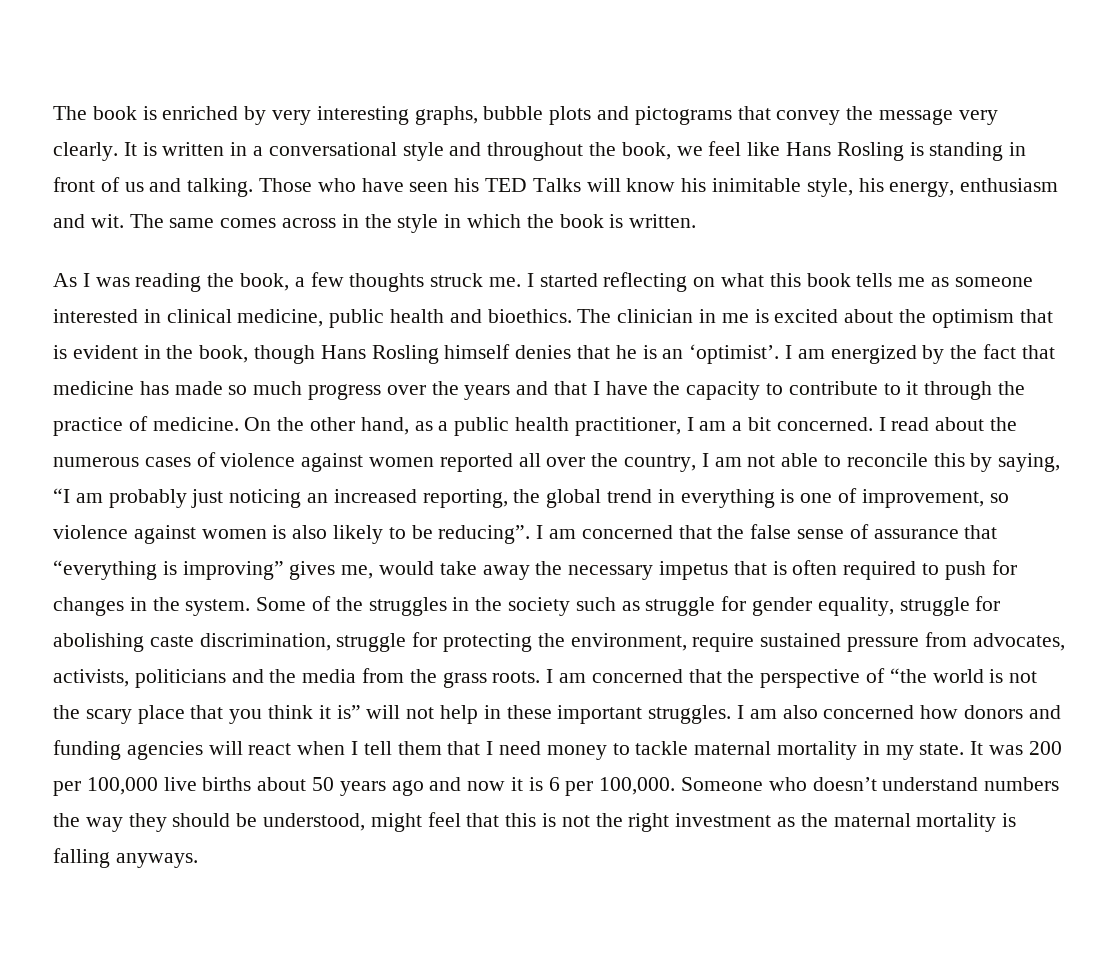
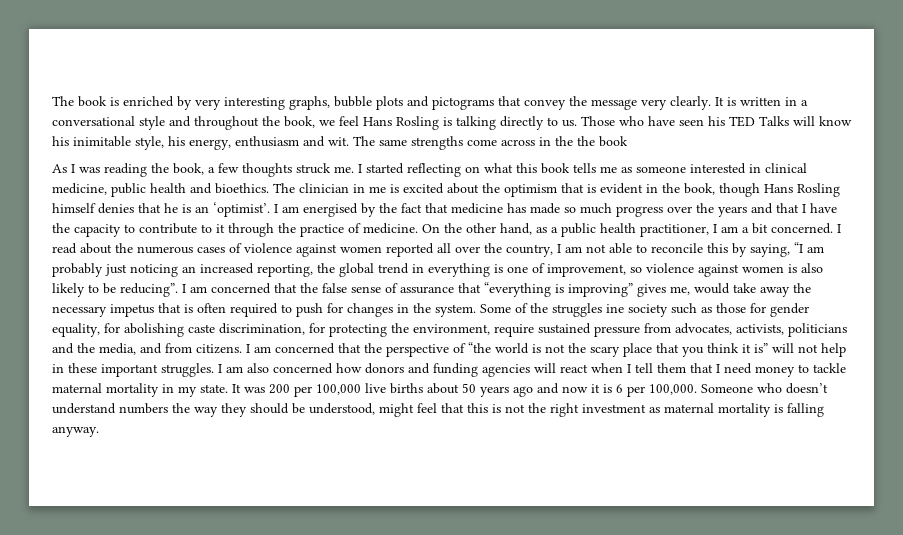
- It is written in a conversational style and throughout the book, we feel like Hans Rosling is standing in front of us and talking.
+ It is written in a conversational style and throughout the book, we feel Hans Rosling is talking directly to us.
- The same comes across in the style in which the book is written.
+ The same strengths come across in the the book
- I am energized by the fact that medicine has made so much progress over the years and that I have the capacity to contribute to it through the practice of medicine.
+ I am energised by the fact that medicine has made so much progress over the years and that I have the capacity to contribute to it through the practice of medicine.
- Some of the struggles in the society such as struggle for gender equality, struggle for abolishing caste discrimination, struggle for protecting the environment, require sustained pressure from advocates, activists, politicians and the media from the grass roots.
+ Some of the struggles ine society such as those for gender equality, for abolishing caste discrimination, for protecting the environment, require sustained pressure from advocates, activists, politicians and the media, and from citizens.
- Someone who doesn’t understand numbers the way they should be understood, might feel that this is not the right investment as the maternal mortality is falling anyways.
+ Someone who doesn’t understand numbers the way they should be understood, might feel that this is not the right investment as maternal mortality is falling anyway.

